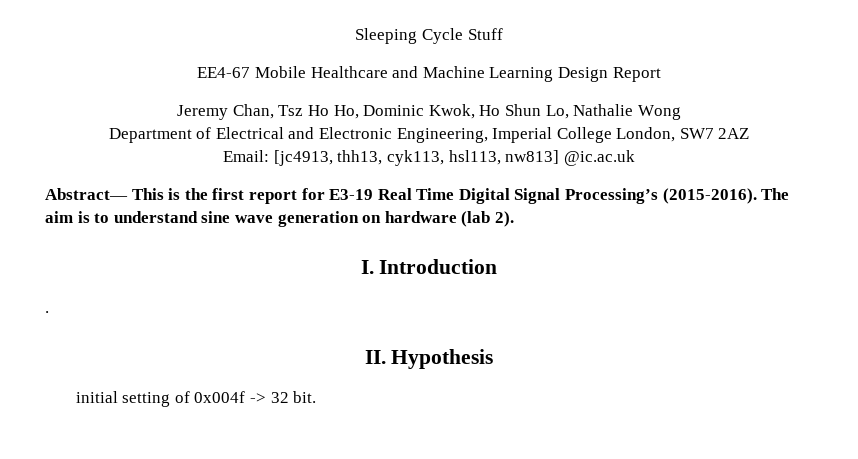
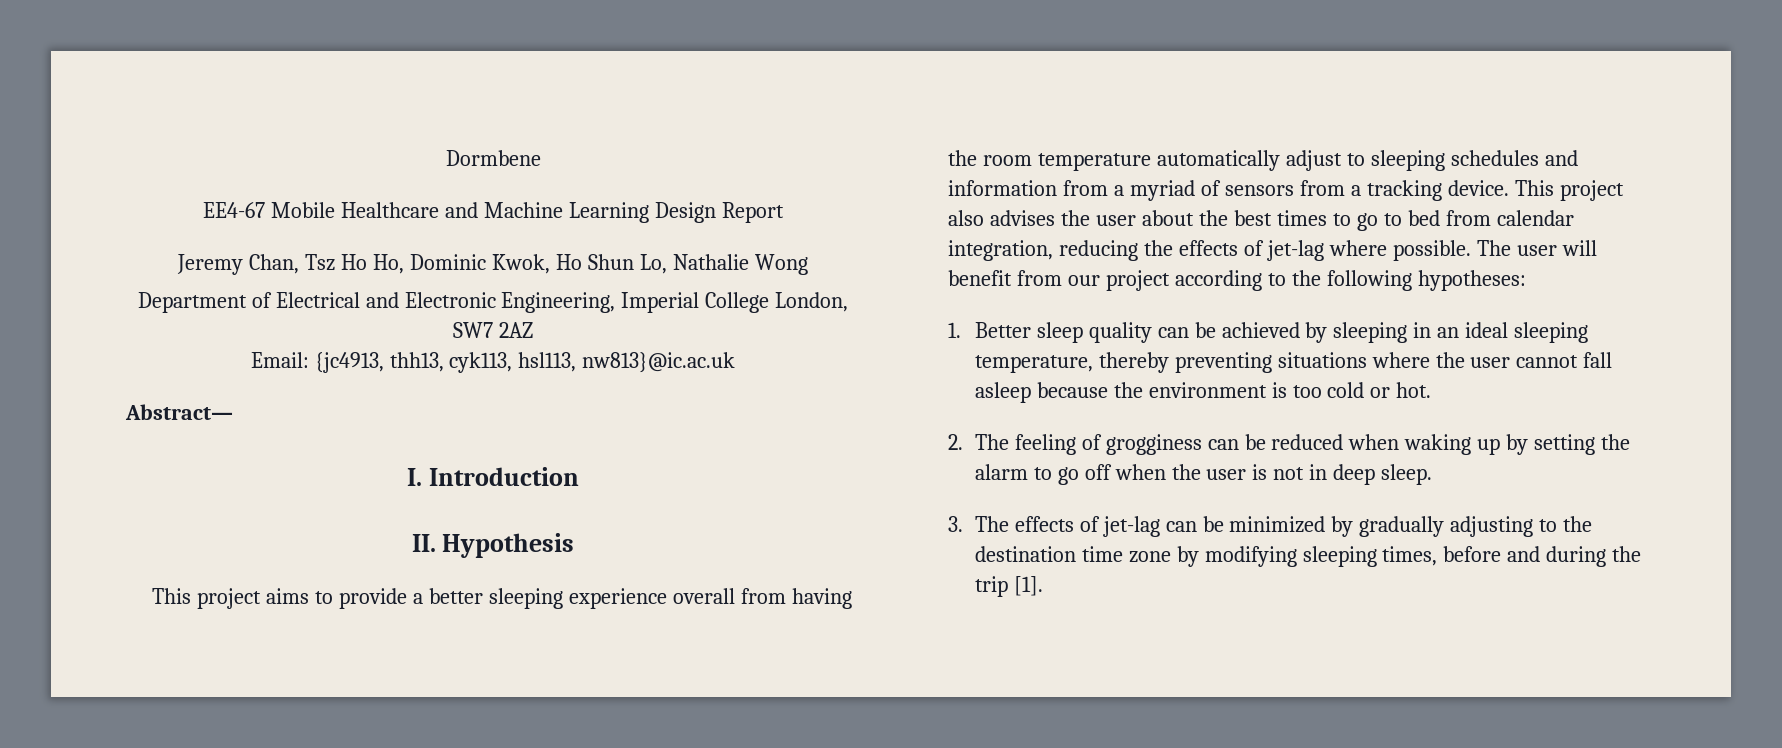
- Sleeping Cycle Stuff
+ Dormbene
- Email: [jc4913, thh13, cyk113, hsl113, nw813] @ic.ac.uk
+ Email: {jc4913, thh13, cyk113, hsl113, nw813}@ic.ac.uk
- Abstract— This is the first report for E3-19 Real Time Digital Signal Processing’s (2015-2016). The aim is to understand sine wave generation on hardware (lab 2).
+ Abstract—
- .
- initial setting of 0x004f -> 32 bit.
+ This project aims to provide a better sleeping experience overall from having the room temperature automatically adjust to sleeping schedules and information from a myriad of sensors from a tracking device. This project also advises the user about the best times to go to bed from calendar integration, reducing the effects of jet-lag where possible. The user will benefit from our project according to the following hypotheses:
+ 1. Better sleep quality can be achieved by sleeping in an ideal sleeping temperature, thereby preventing situations where the user cannot fall asleep because the environment is too cold or hot.
+ 2. The feeling of grogginess can be reduced when waking up by setting the alarm to go off when the user is not in deep sleep.
+ 3. The effects of jet-lag can be minimized by gradually adjusting to the destination time zone by modifying sleeping times, before and during the trip [1].

